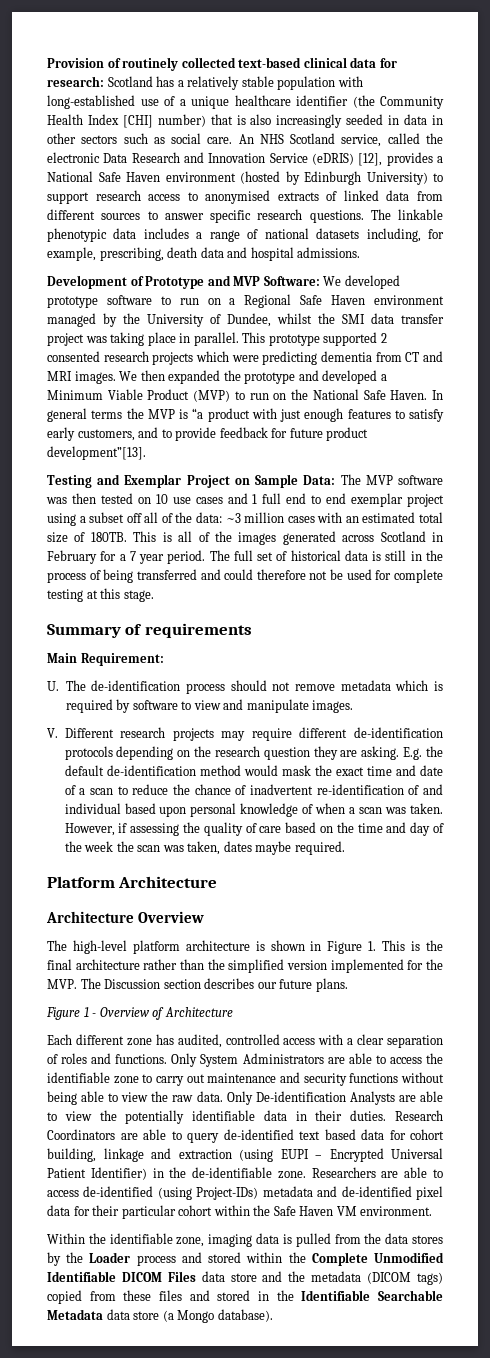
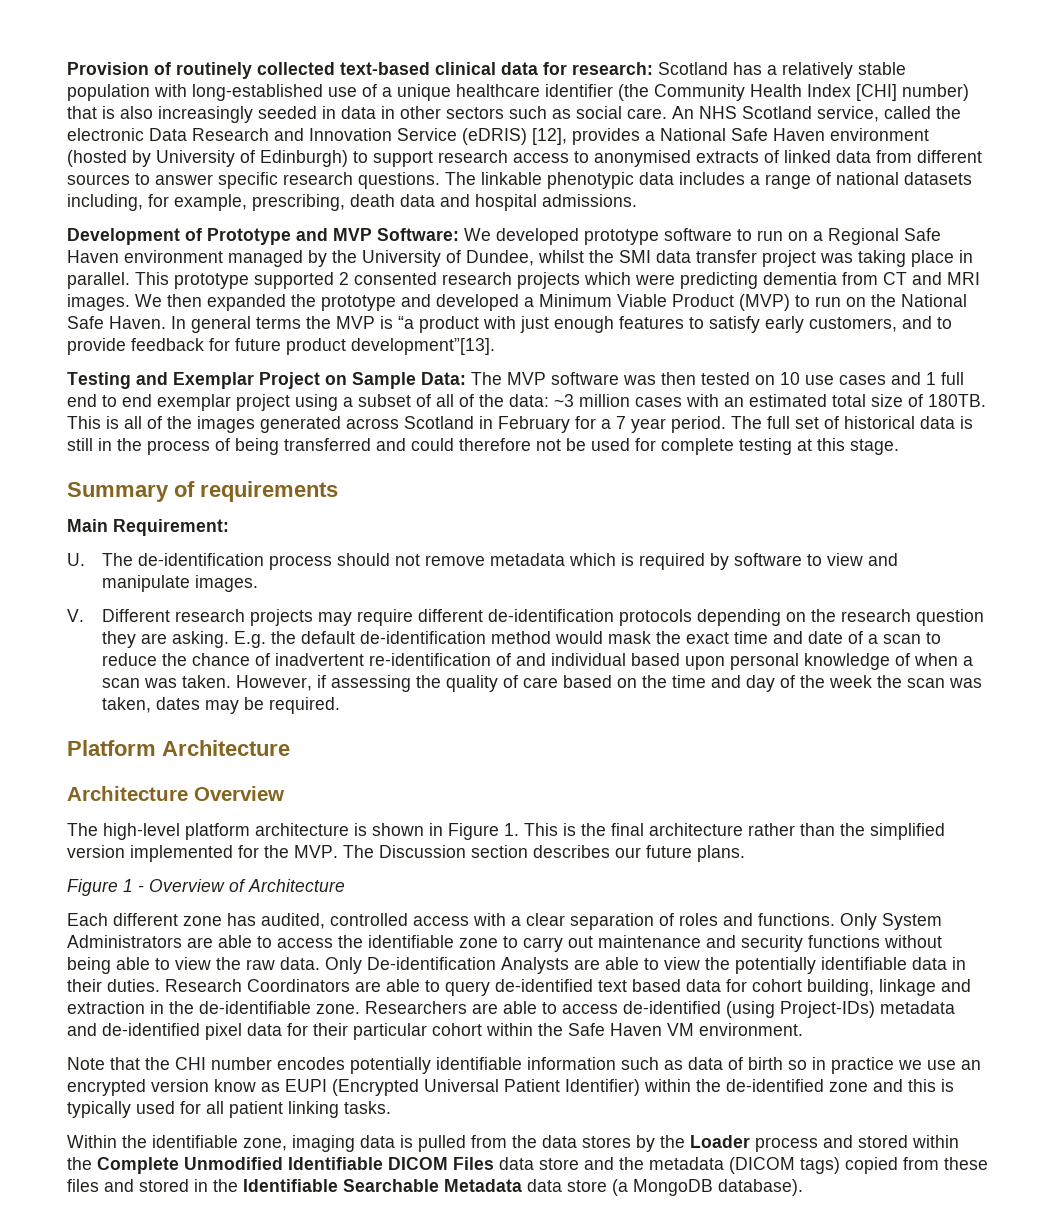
- An NHS Scotland service, called the electronic Data Research and Innovation Service (eDRIS) [12], provides a National Safe Haven environment (hosted by Edinburgh University) to support research access to anonymised extracts of linked data from different sources to answer specific research questions.
+ An NHS Scotland service, called the electronic Data Research and Innovation Service (eDRIS) [12], provides a National Safe Haven environment (hosted by University of Edinburgh) to support research access to anonymised extracts of linked data from different sources to answer specific research questions.
- Testing and Exemplar Project on Sample Data: The MVP software was then tested on 10 use cases and 1 full end to end exemplar project using a subset off all of the data: ~3 million cases with an estimated total size of 180TB.
+ Testing and Exemplar Project on Sample Data: The MVP software was then tested on 10 use cases and 1 full end to end exemplar project using a subset of all of the data: ~3 million cases with an estimated total size of 180TB.
- However, if assessing the quality of care based on the time and day of the week the scan was taken, dates maybe required.
+ However, if assessing the quality of care based on the time and day of the week the scan was taken, dates may be required.
- Research Coordinators are able to query de-identified text based data for cohort building, linkage and extraction (using EUPI – Encrypted Universal Patient Identifier) in the de-identifiable zone.
+ Research Coordinators are able to query de-identified text based data for cohort building, linkage and extraction in the de-identifiable zone.
+ Note that the CHI number encodes potentially identifiable information such as data of birth so in practice we use an encrypted version know as EUPI (Encrypted Universal Patient Identifier) within the de-identified zone and this is typically used for all patient linking tasks.
- Within the identifiable zone, imaging data is pulled from the data stores by the Loader process and stored within the Complete Unmodified Identifiable DICOM Files data store and the metadata (DICOM tags) copied from these files and stored in the Identifiable Searchable Metadata data store (a Mongo database).
+ Within the identifiable zone, imaging data is pulled from the data stores by the Loader process and stored within the Complete Unmodified Identifiable DICOM Files data store and the metadata (DICOM tags) copied from these files and stored in the Identifiable Searchable Metadata data store (a MongoDB database).

